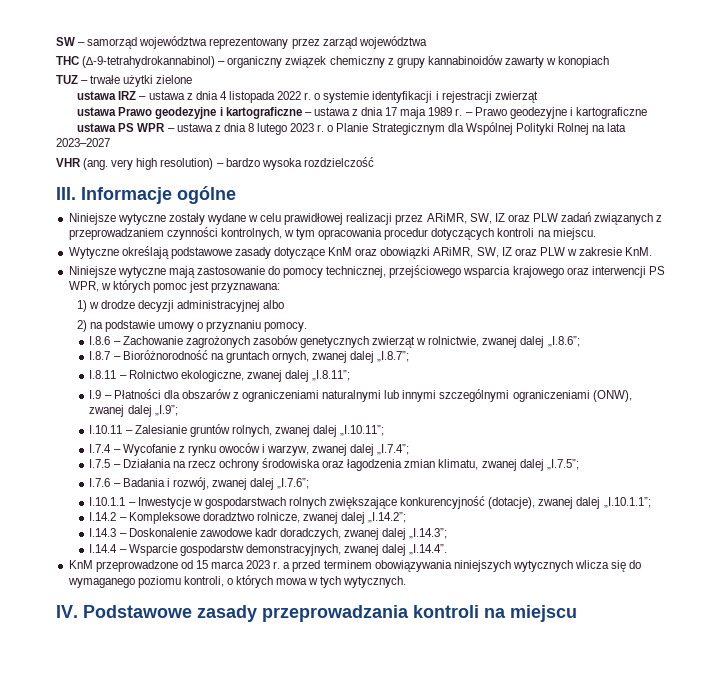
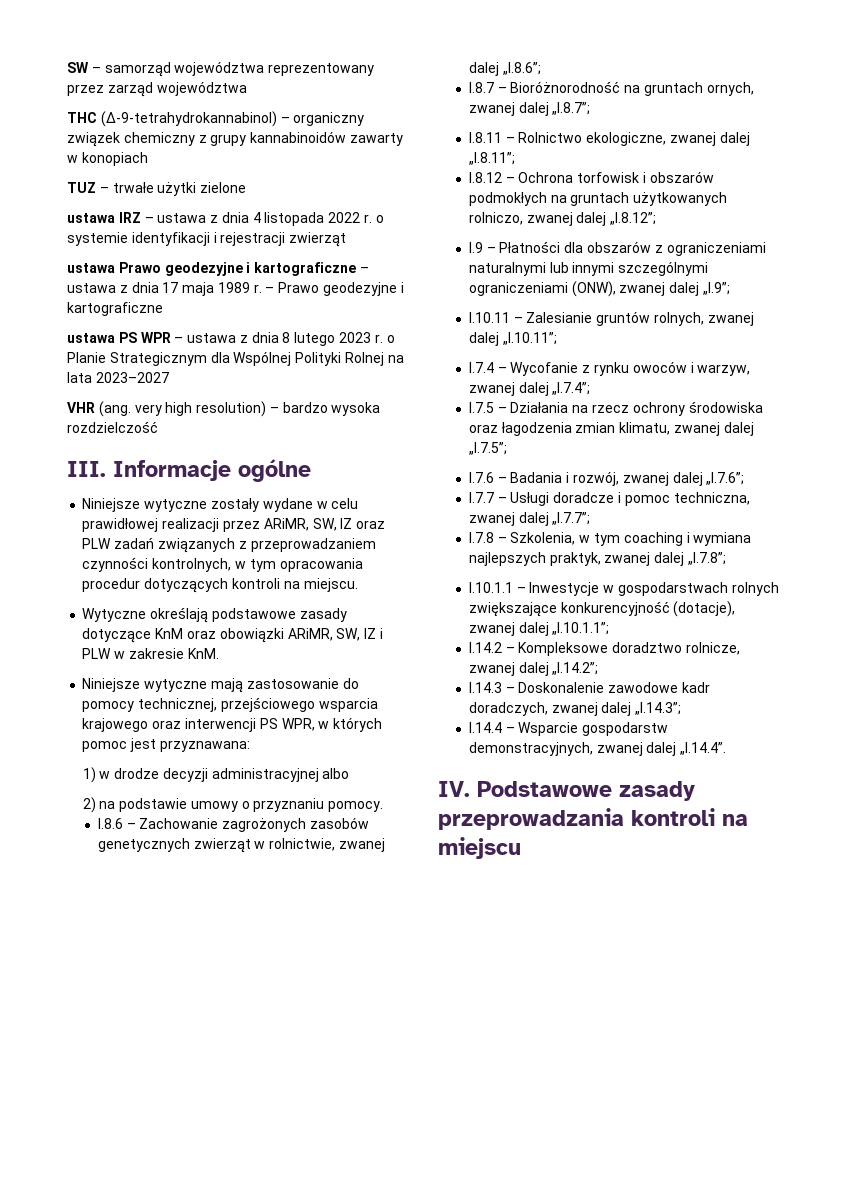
- Wytyczne określają podstawowe zasady dotyczące KnM oraz obowiązki ARiMR, SW, IZ oraz PLW w zakresie KnM.
+ Wytyczne określają podstawowe zasady dotyczące KnM oraz obowiązki ARiMR, SW, IZ i PLW w zakresie KnM.
+ I.8.12 – Ochrona torfowisk i obszarów podmokłych na gruntach użytkowanych rolniczo, zwanej dalej „I.8.12”;
+ I.7.7 – Usługi doradcze i pomoc techniczna, zwanej dalej „I.7.7”;
+ I.7.8 – Szkolenia, w tym coaching i wymiana najlepszych praktyk, zwanej dalej „I.7.8”;
- KnM przeprowadzone od 15 marca 2023 r. a przed terminem obowiązywania niniejszych wytycznych wlicza się do wymaganego poziomu kontroli, o których mowa w tych wytycznych.

